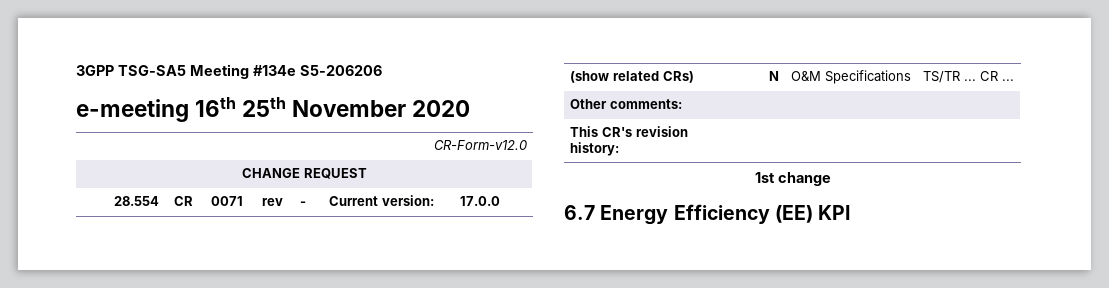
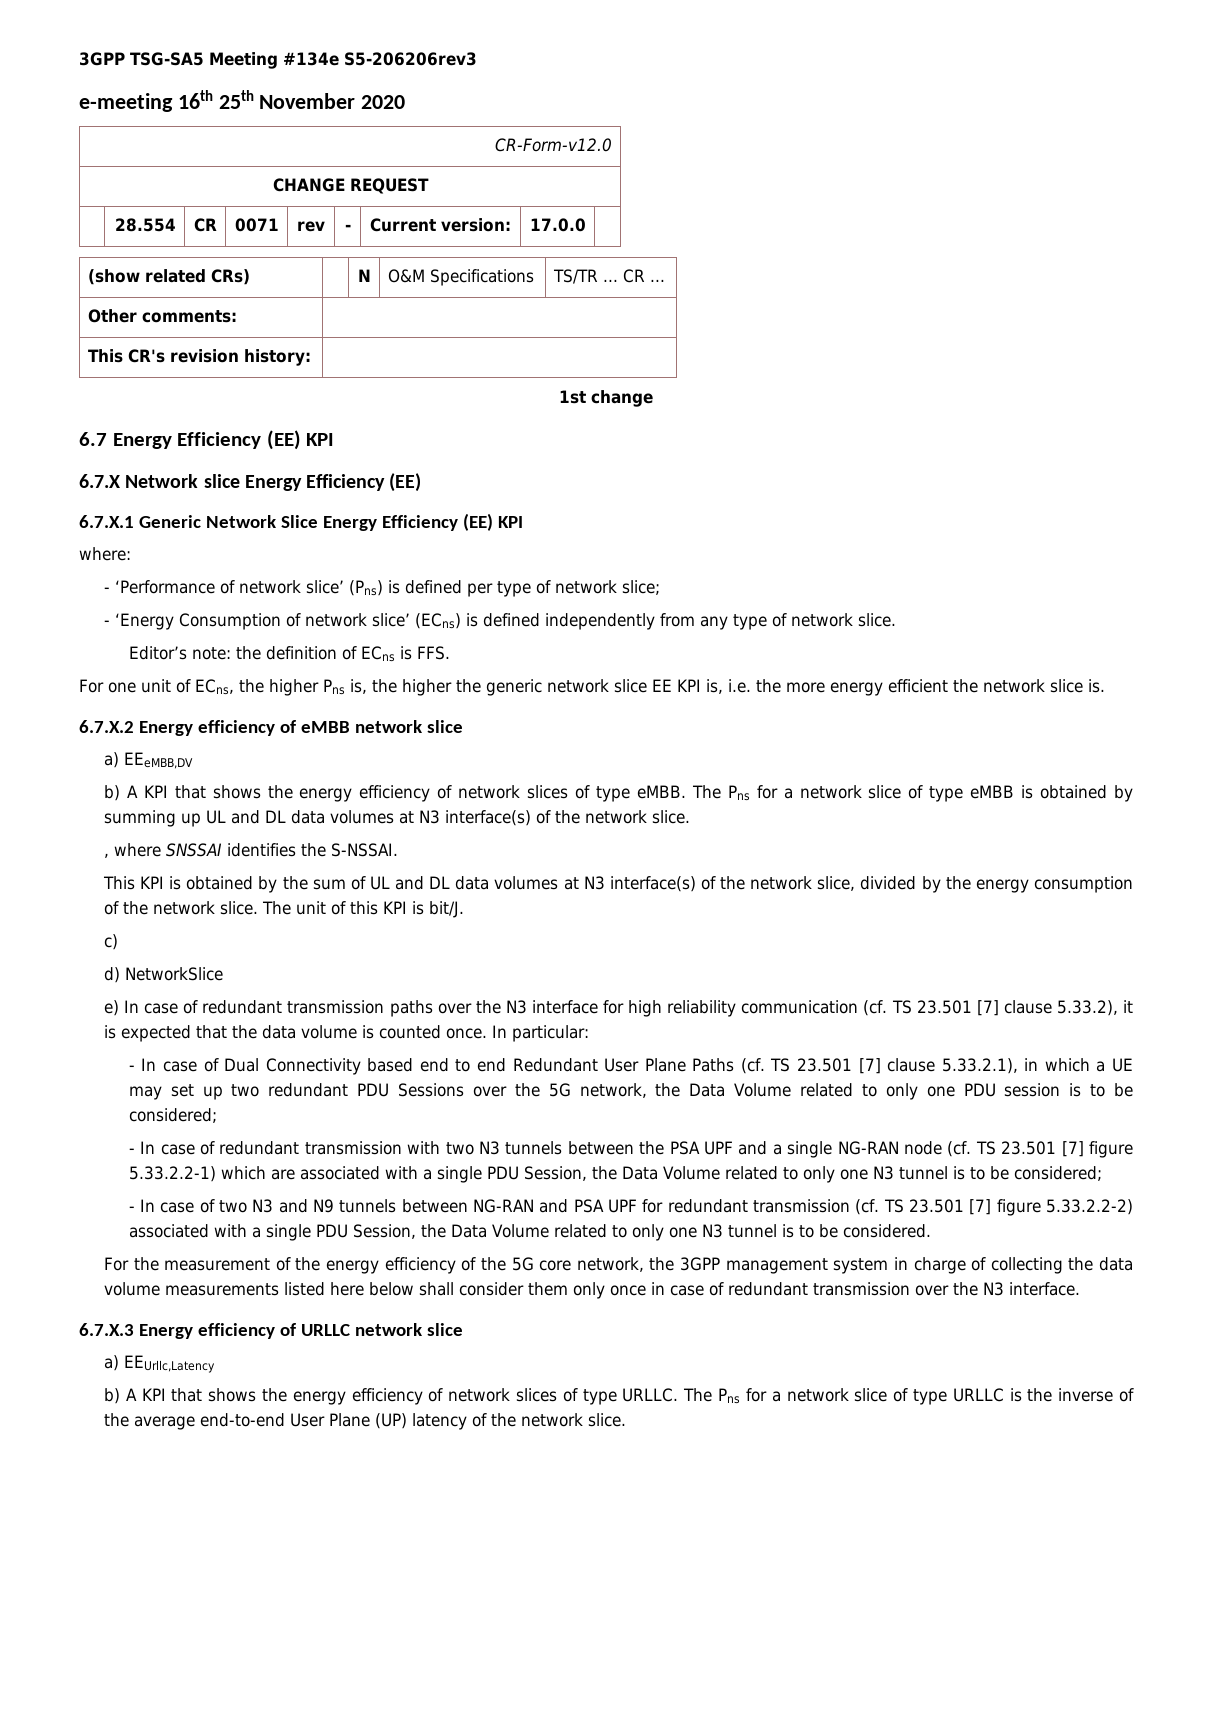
- 3GPP TSG-SA5 Meeting #134e S5-206206
+ 3GPP TSG-SA5 Meeting #134e S5-206206rev3
+ 6.7.X Network slice Energy Efficiency (EE)
+ 6.7.X.1 Generic Network Slice Energy Efficiency (EE) KPI
+ where:
+ - ‘Performance of network slice’ (Pns) is defined per type of network slice;
+ - ‘Energy Consumption of network slice’ (ECns) is defined independently from any type of network slice.
+ Editor’s note: the definition of ECns is FFS.
+ For one unit of ECns, the higher Pns is, the higher the generic network slice EE KPI is, i.e. the more energy efficient the network slice is.
+ 6.7.X.2 Energy efficiency of eMBB network slice
+ a) EEeMBB,DV
+ b) A KPI that shows the energy efficiency of network slices of type eMBB. The Pns for a network slice of type eMBB is obtained by summing up UL and DL data volumes at N3 interface(s) of the network slice.
+ , where SNSSAI identifies the S-NSSAI.
+ This KPI is obtained by the sum of UL and DL data volumes at N3 interface(s) of the network slice, divided by the energy consumption of the network slice. The unit of this KPI is bit/J.
+ c)
+ d) NetworkSlice
+ e) In case of redundant transmission paths over the N3 interface for high reliability communication (cf. TS 23.501 [7] clause 5.33.2), it is expected that the data volume is counted once. In particular:
+ - In case of Dual Connectivity based end to end Redundant User Plane Paths (cf. TS 23.501 [7] clause 5.33.2.1), in which a UE may set up two redundant PDU Sessions over the 5G network, the Data Volume related to only one PDU session is to be considered;
+ - In case of redundant transmission with two N3 tunnels between the PSA UPF and a single NG-RAN node (cf. TS 23.501 [7] figure 5.33.2.2-1) which are associated with a single PDU Session, the Data Volume related to only one N3 tunnel is to be considered;
+ - In case of two N3 and N9 tunnels between NG-RAN and PSA UPF for redundant transmission (cf. TS 23.501 [7] figure 5.33.2.2-2) associated with a single PDU Session, the Data Volume related to only one N3 tunnel is to be considered.
+ For the measurement of the energy efficiency of the 5G core network, the 3GPP management system in charge of collecting the data volume measurements listed here below shall consider them only once in case of redundant transmission over the N3 interface.
+ 6.7.X.3 Energy efficiency of URLLC network slice
+ a) EEUrllc,Latency
+ b) A KPI that shows the energy efficiency of network slices of type URLLC. The Pns for a network slice of type URLLC is the inverse of the average end-to-end User Plane (UP) latency of the network slice.

